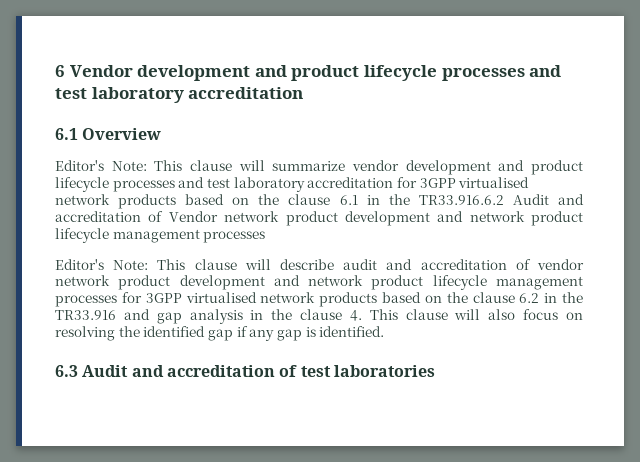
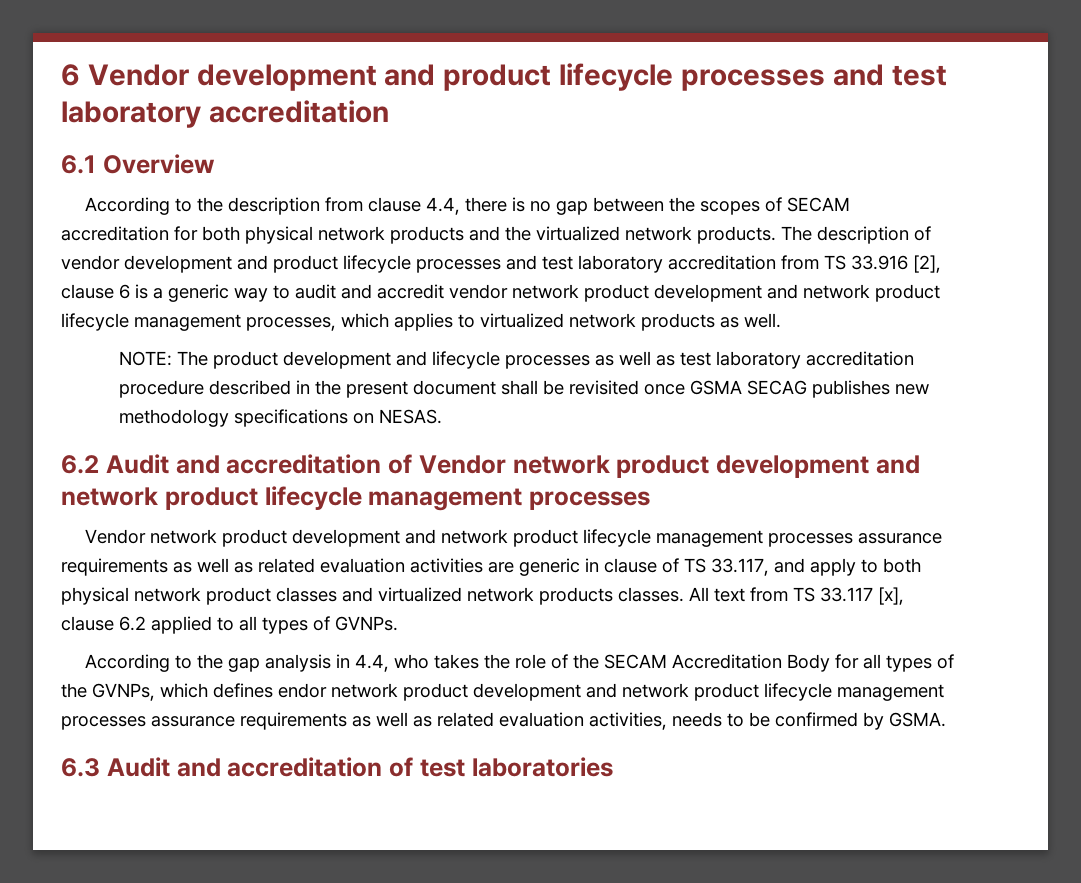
- Editor's Note: This clause will summarize vendor development and product lifecycle processes and test laboratory accreditation for 3GPP virtualised network products based on the clause 6.1 in the TR33.916.6.2 Audit and accreditation of Vendor network product development and network product lifecycle management processes
+ According to the description from clause 4.4, there is no gap between the scopes of SECAM accreditation for both physical network products and the virtualized network products. The description of vendor development and product lifecycle processes and test laboratory accreditation from TS 33.916 [2], clause 6 is a generic way to audit and accredit vendor network product development and network product lifecycle management processes, which applies to virtualized network products as well.
+ NOTE: The product development and lifecycle processes as well as test laboratory accreditation procedure described in the present document shall be revisited once GSMA SECAG publishes new methodology specifications on NESAS.
+ 6.2 Audit and accreditation of Vendor network product development and network product lifecycle management processes
- Editor's Note: This clause will describe audit and accreditation of vendor network product development and network product lifecycle management processes for 3GPP virtualised network products based on the clause 6.2 in the TR33.916 and gap analysis in the clause 4. This clause will also focus on resolving the identified gap if any gap is identified.
+ Vendor network product development and network product lifecycle management processes assurance requirements as well as related evaluation activities are generic in clause of TS 33.117, and apply to both physical network product classes and virtualized network products classes. All text from TS 33.117 [x], clause 6.2 applied to all types of GVNPs.
+ According to the gap analysis in 4.4, who takes the role of the SECAM Accreditation Body for all types of the GVNPs, which defines endor network product development and network product lifecycle management processes assurance requirements as well as related evaluation activities, needs to be confirmed by GSMA.

